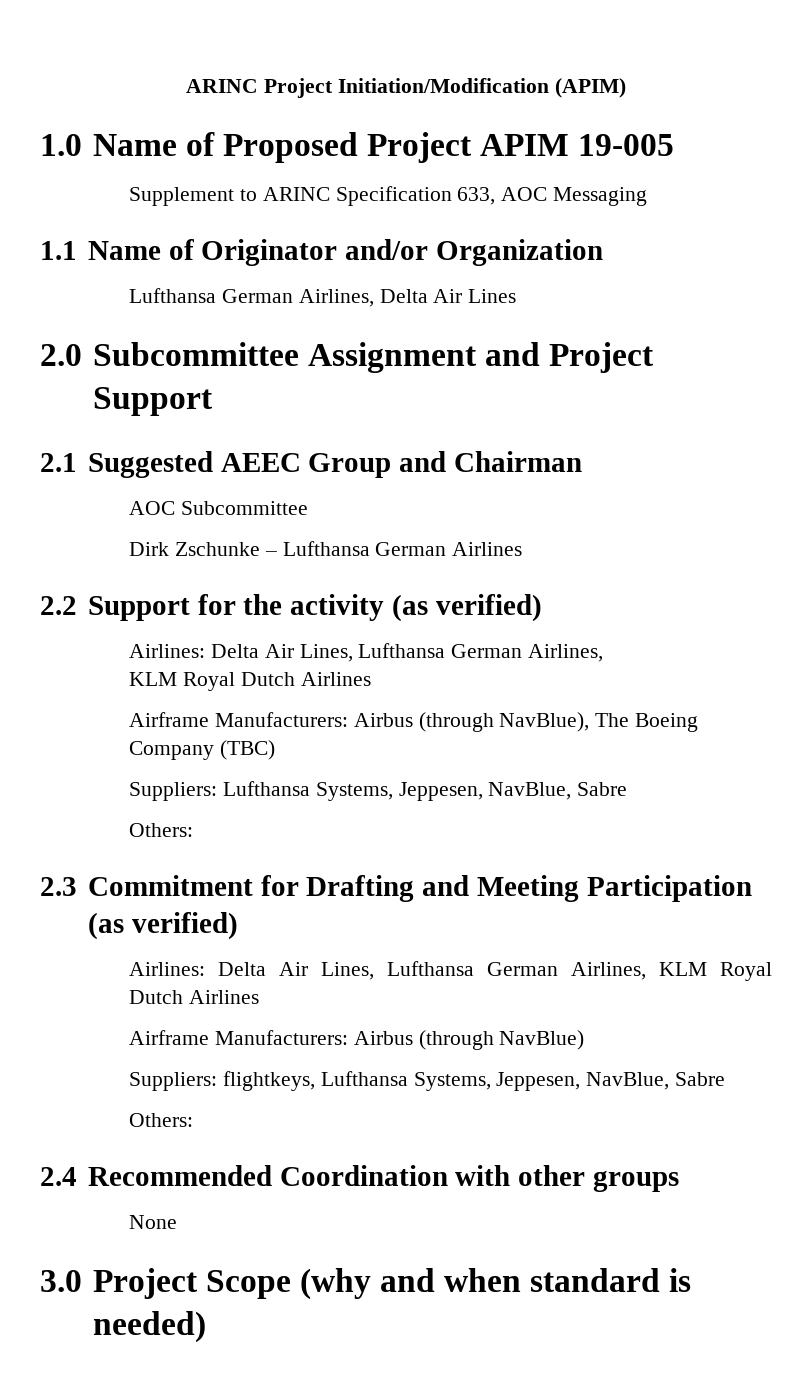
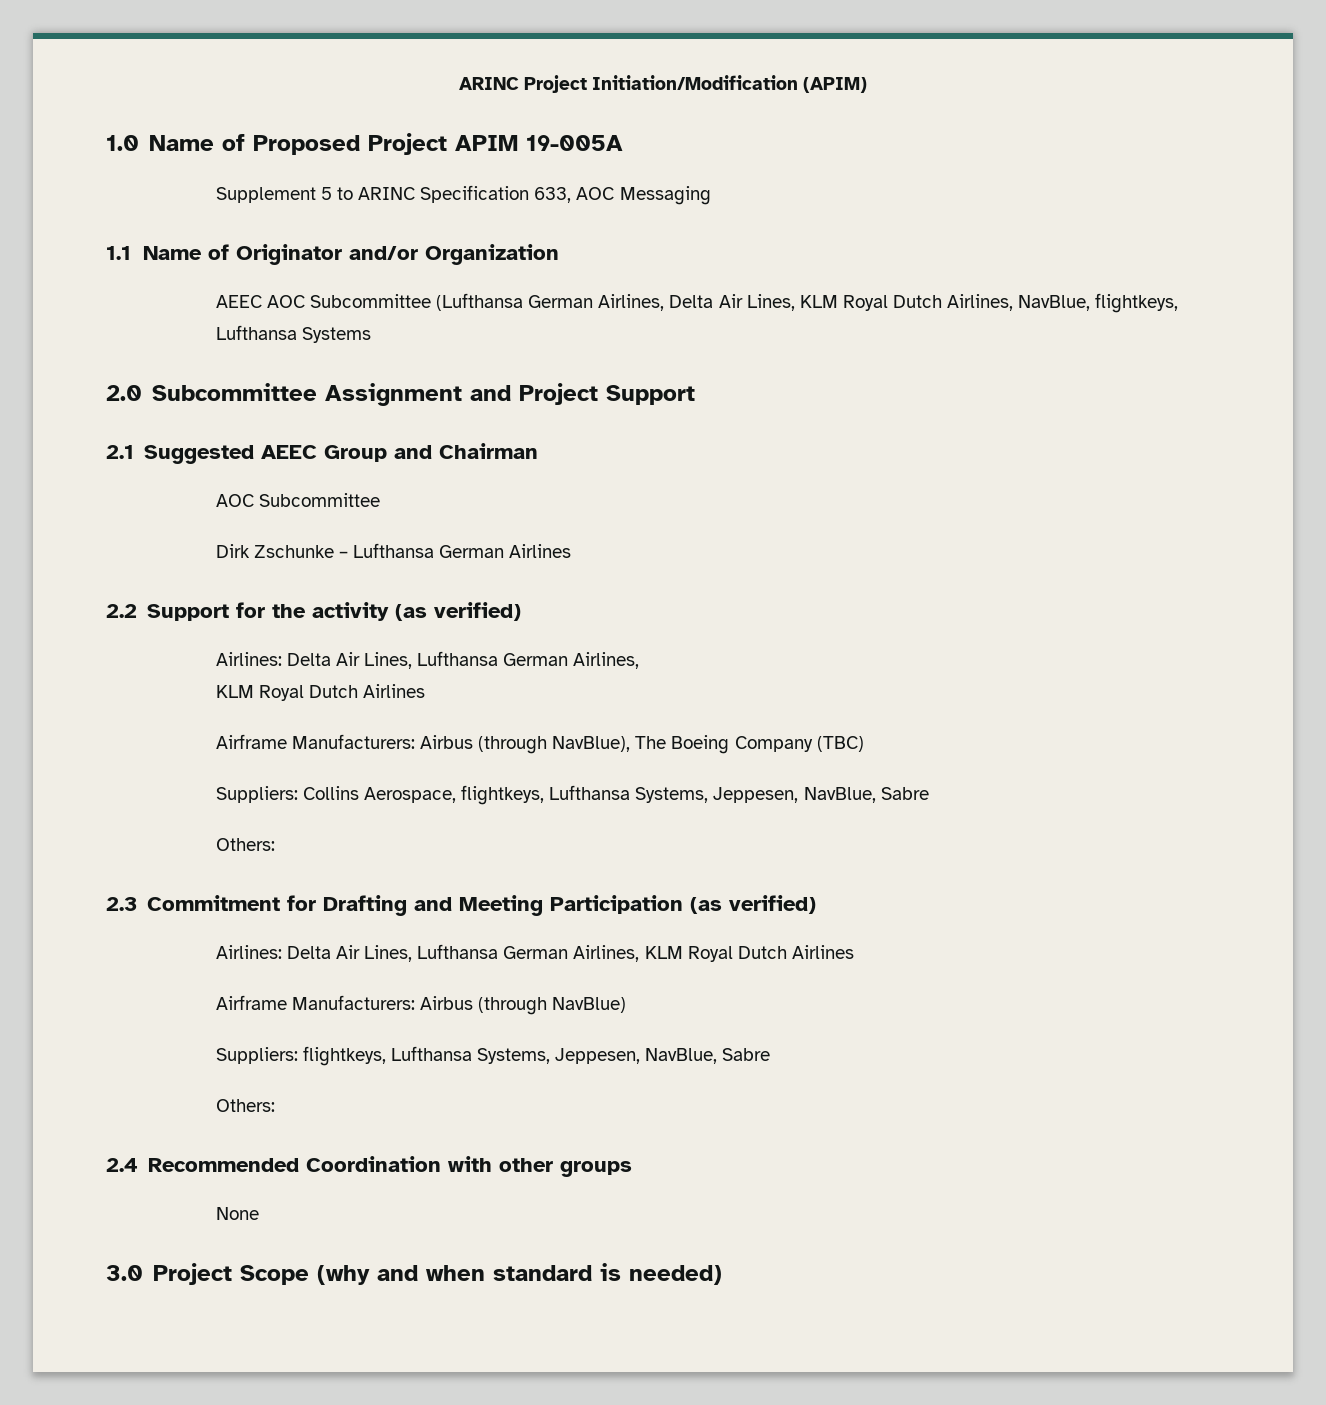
- 1.0 Name of Proposed Project APIM 19-005
+ 1.0 Name of Proposed Project APIM 19-005A
- Supplement to ARINC Specification 633, AOC Messaging
+ Supplement 5 to ARINC Specification 633, AOC Messaging
- Lufthansa German Airlines, Delta Air Lines
+ AEEC AOC Subcommittee (Lufthansa German Airlines, Delta Air Lines, KLM Royal Dutch Airlines, NavBlue, flightkeys, Lufthansa Systems
- Suppliers: Lufthansa Systems, Jeppesen, NavBlue, Sabre
+ Suppliers: Collins Aerospace, flightkeys, Lufthansa Systems, Jeppesen, NavBlue, Sabre

